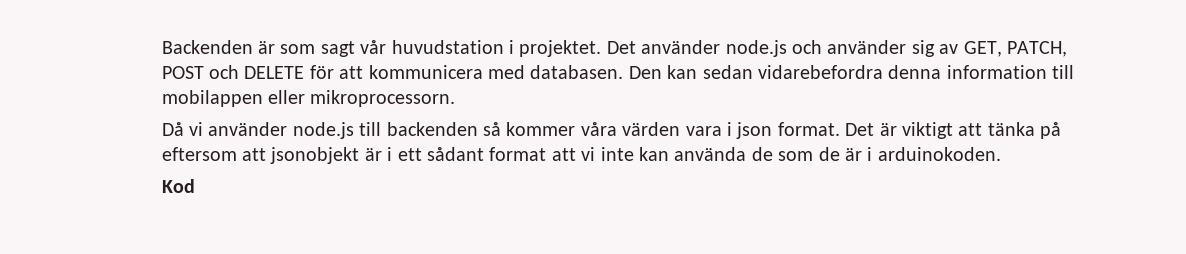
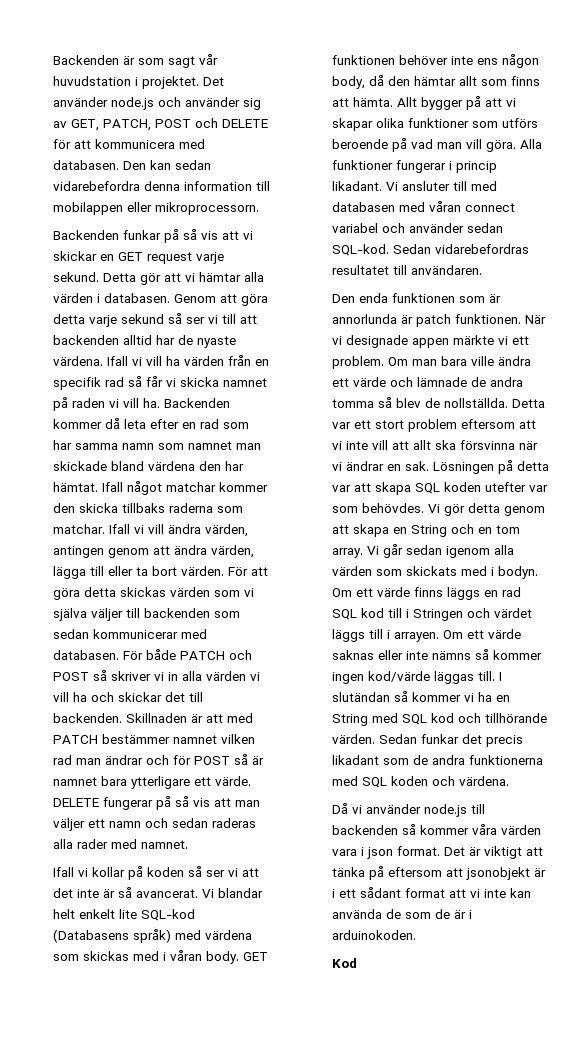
+ Backenden funkar på så vis att vi skickar en GET request varje sekund. Detta gör att vi hämtar alla värden i databasen. Genom att göra detta varje sekund så ser vi till att backenden alltid har de nyaste värdena. Ifall vi vill ha värden från en specifik rad så får vi skicka namnet på raden vi vill ha. Backenden kommer då leta efter en rad som har samma namn som namnet man skickade bland värdena den har hämtat. Ifall något matchar kommer den skicka tillbaks raderna som matchar. Ifall vi vill ändra värden, antingen genom att ändra värden, lägga till eller ta bort värden. För att göra detta skickas värden som vi själva väljer till backenden som sedan kommunicerar med databasen. För både PATCH och POST så skriver vi in alla värden vi vill ha och skickar det till backenden. Skillnaden är att med PATCH bestämmer namnet vilken rad man ändrar och för POST så är namnet bara ytterligare ett värde. DELETE fungerar på så vis att man väljer ett namn och sedan raderas alla rader med namnet.
+ Ifall vi kollar på koden så ser vi att det inte är så avancerat. Vi blandar helt enkelt lite SQL-kod (Databasens språk) med värdena som skickas med i våran body. GET funktionen behöver inte ens någon body, då den hämtar allt som finns att hämta. Allt bygger på att vi skapar olika funktioner som utförs beroende på vad man vill göra. Alla funktioner fungerar i princip likadant. Vi ansluter till med databasen med våran connect variabel och använder sedan SQL-kod. Sedan vidarebefordras resultatet till användaren.
+ Den enda funktionen som är annorlunda är patch funktionen. När vi designade appen märkte vi ett problem. Om man bara ville ändra ett värde och lämnade de andra tomma så blev de nollställda. Detta var ett stort problem eftersom att vi inte vill att allt ska försvinna när vi ändrar en sak. Lösningen på detta var att skapa SQL koden utefter var som behövdes. Vi gör detta genom att skapa en String och en tom array. Vi går sedan igenom alla värden som skickats med i bodyn. Om ett värde finns läggs en rad SQL kod till i Stringen och värdet läggs till i arrayen. Om ett värde saknas eller inte nämns så kommer ingen kod/värde läggas till. I slutändan så kommer vi ha en String med SQL kod och tillhörande värden. Sedan funkar det precis likadant som de andra funktionerna med SQL koden och värdena.

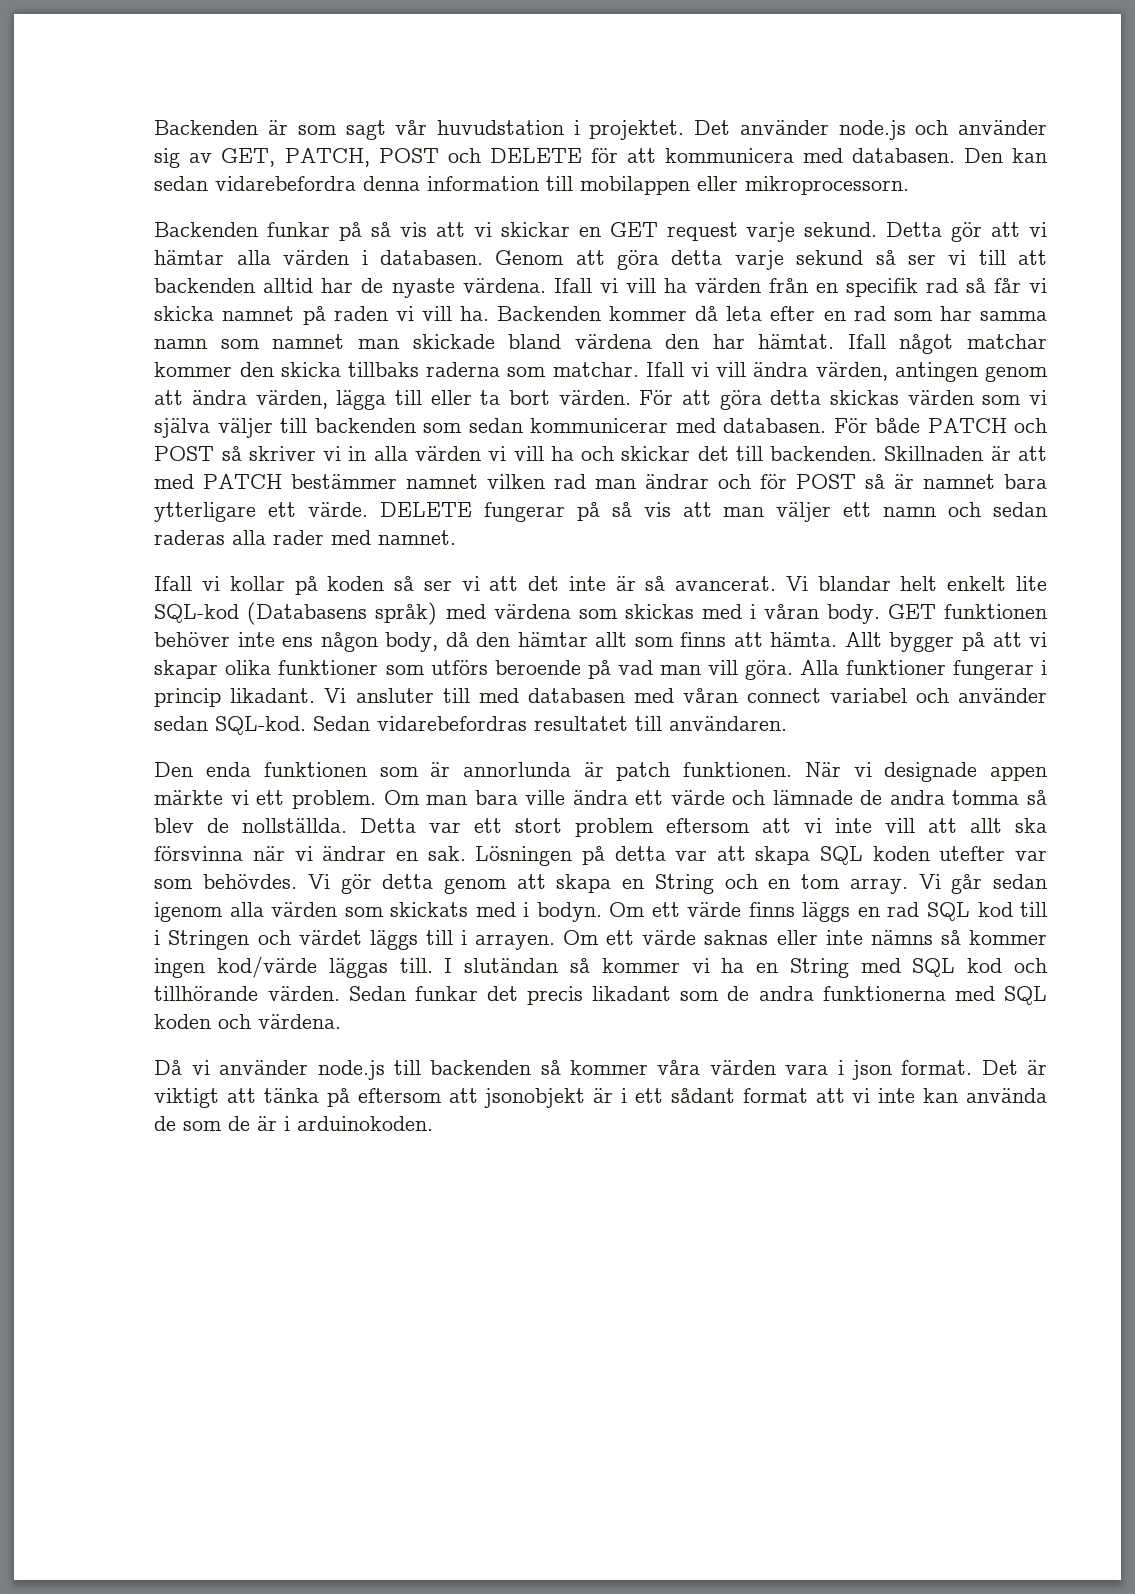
- Kod

